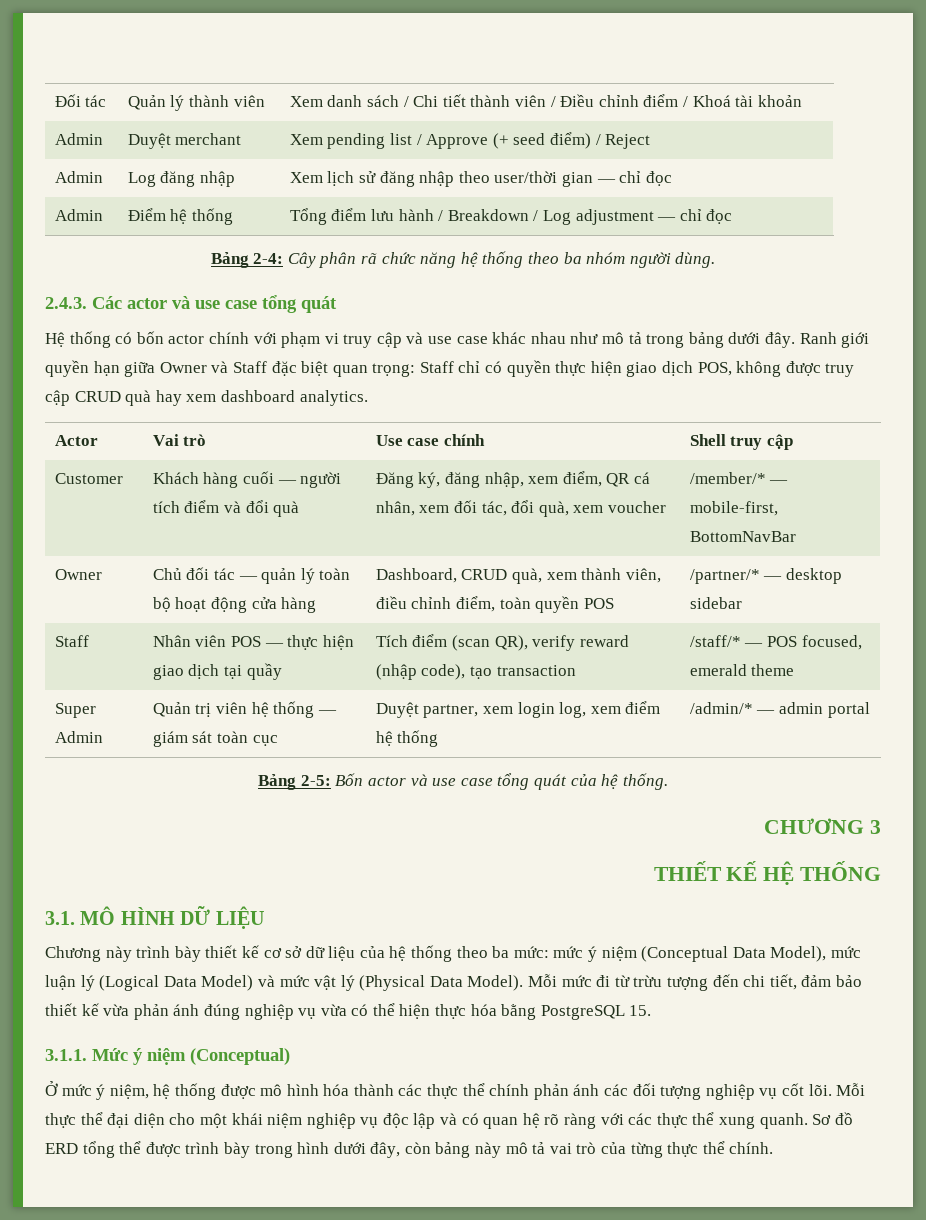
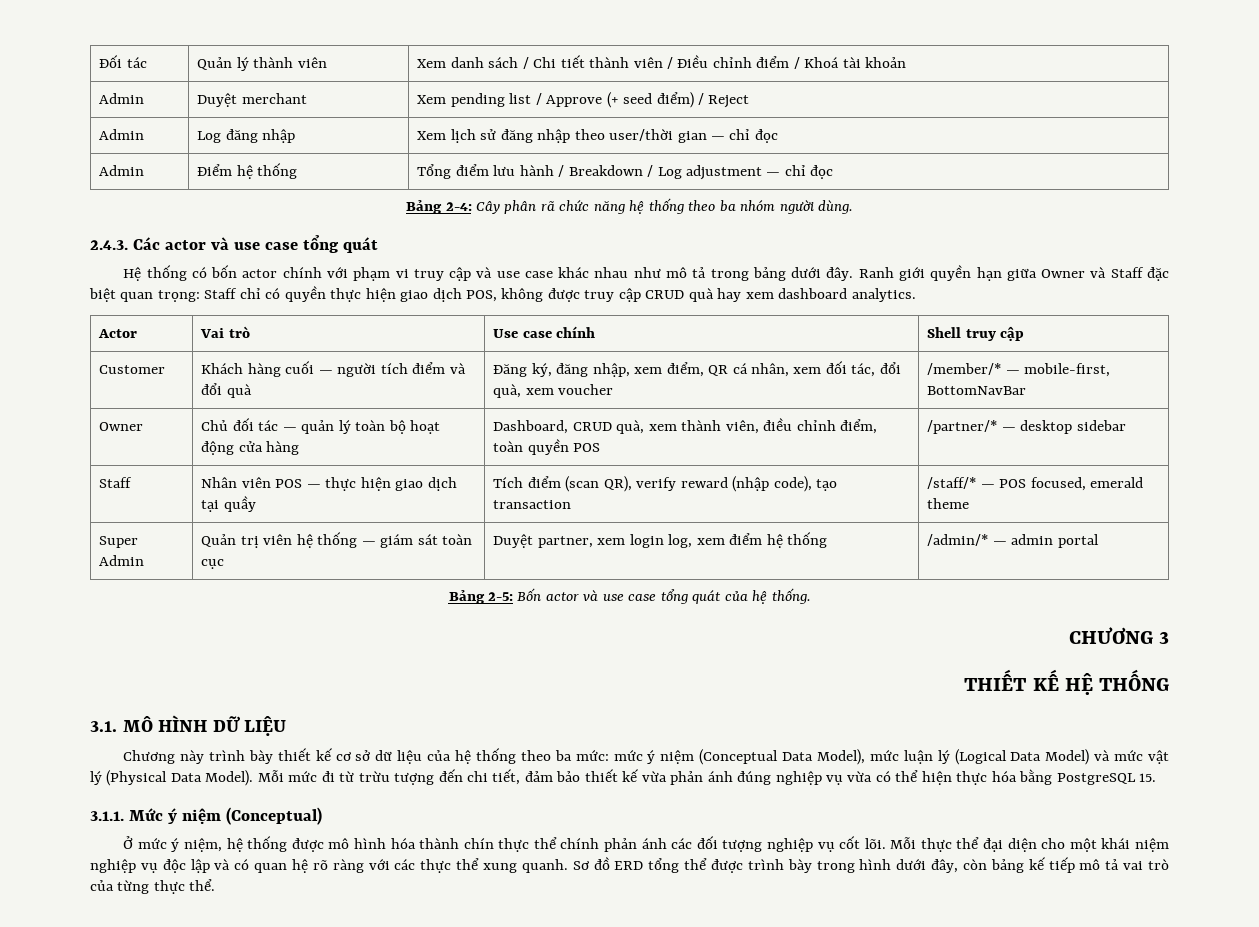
- Ở mức ý niệm, hệ thống được mô hình hóa thành các thực thể chính phản ánh các đối tượng nghiệp vụ cốt lõi.
+ Ở mức ý niệm, hệ thống được mô hình hóa thành chín thực thể chính phản ánh các đối tượng nghiệp vụ cốt lõi.
- Sơ đồ ERD tổng thể được trình bày trong hình dưới đây, còn bảng này mô tả vai trò của từng thực thể chính.
+ Sơ đồ ERD tổng thể được trình bày trong hình dưới đây, còn bảng kế tiếp mô tả vai trò của từng thực thể.

